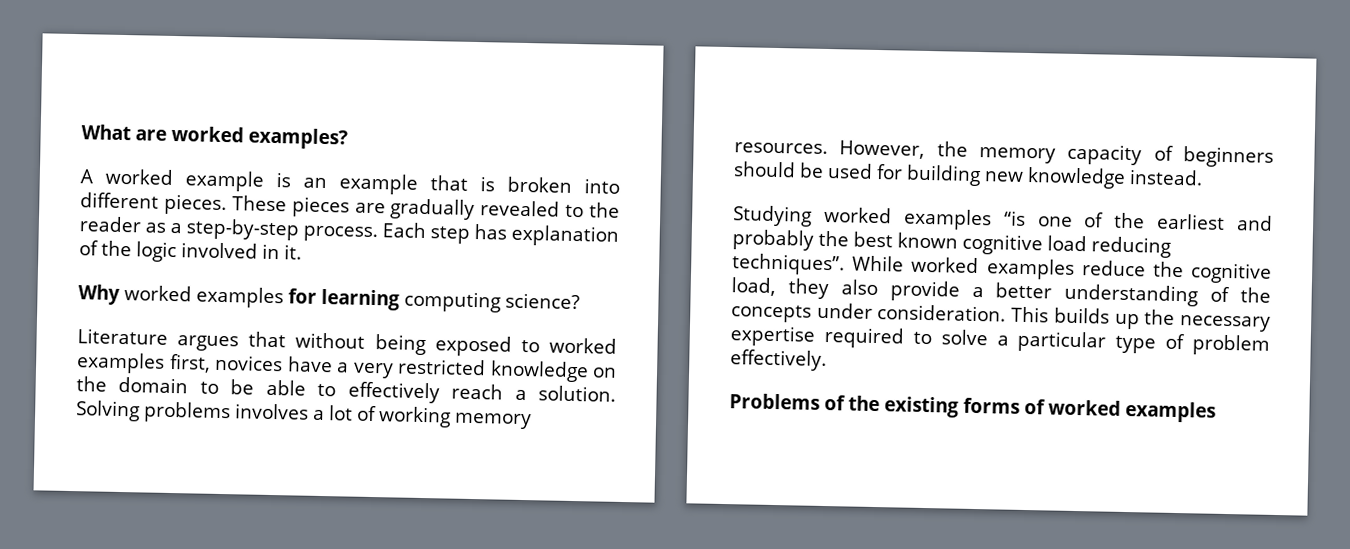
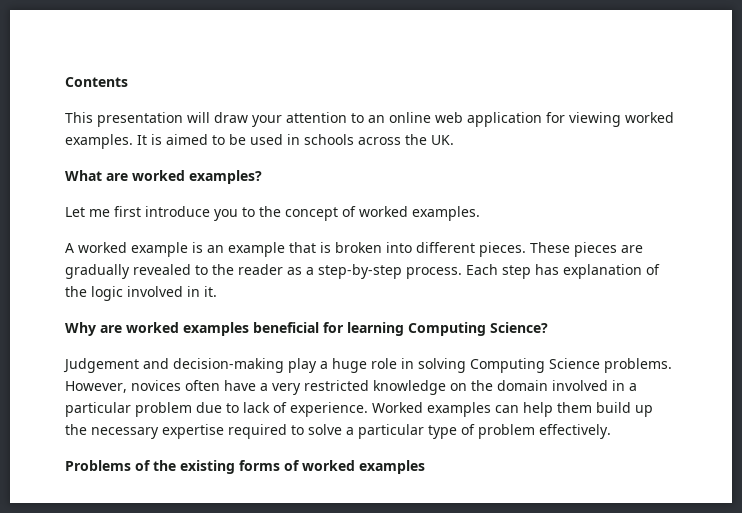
+ Contents
+ This presentation will draw your attention to an online web application for viewing worked examples. It is aimed to be used in schools across the UK.
  What are worked examples?
+ Let me first introduce you to the concept of worked examples.
- Why worked examples for learning computing science?
- Literature argues that without being exposed to worked examples first, novices have a very restricted knowledge on the domain to be able to effectively reach a solution. Solving problems involves a lot of working memory resources. However, the memory capacity of beginners should be used for building new knowledge instead.
- Studying worked examples “is one of the earliest and probably the best known cognitive load reducing techniques”. While worked examples reduce the cognitive load, they also provide a better understanding of the concepts under consideration. This builds up the necessary expertise required to solve a particular type of problem effectively.
+ Why are worked examples beneficial for learning Computing Science?
+ Judgement and decision-making play a huge role in solving Computing Science problems. However, novices often have a very restricted knowledge on the domain involved in a particular problem due to lack of experience. Worked examples can help them build up the necessary expertise required to solve a particular type of problem effectively.

